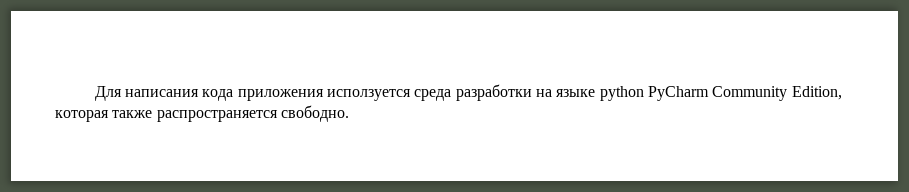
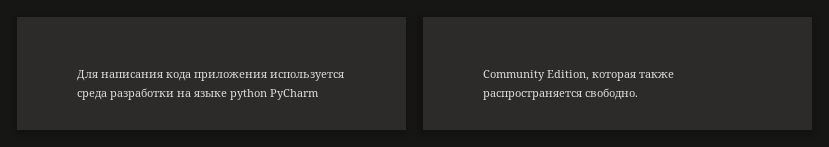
- Для написания кода приложения исползуется среда разработки на языке python PyCharm Community Edition, которая также распространяется свободно.
+ Для написания кода приложения используется среда разработки на языке python PyCharm Community Edition, которая также распространяется свободно.

